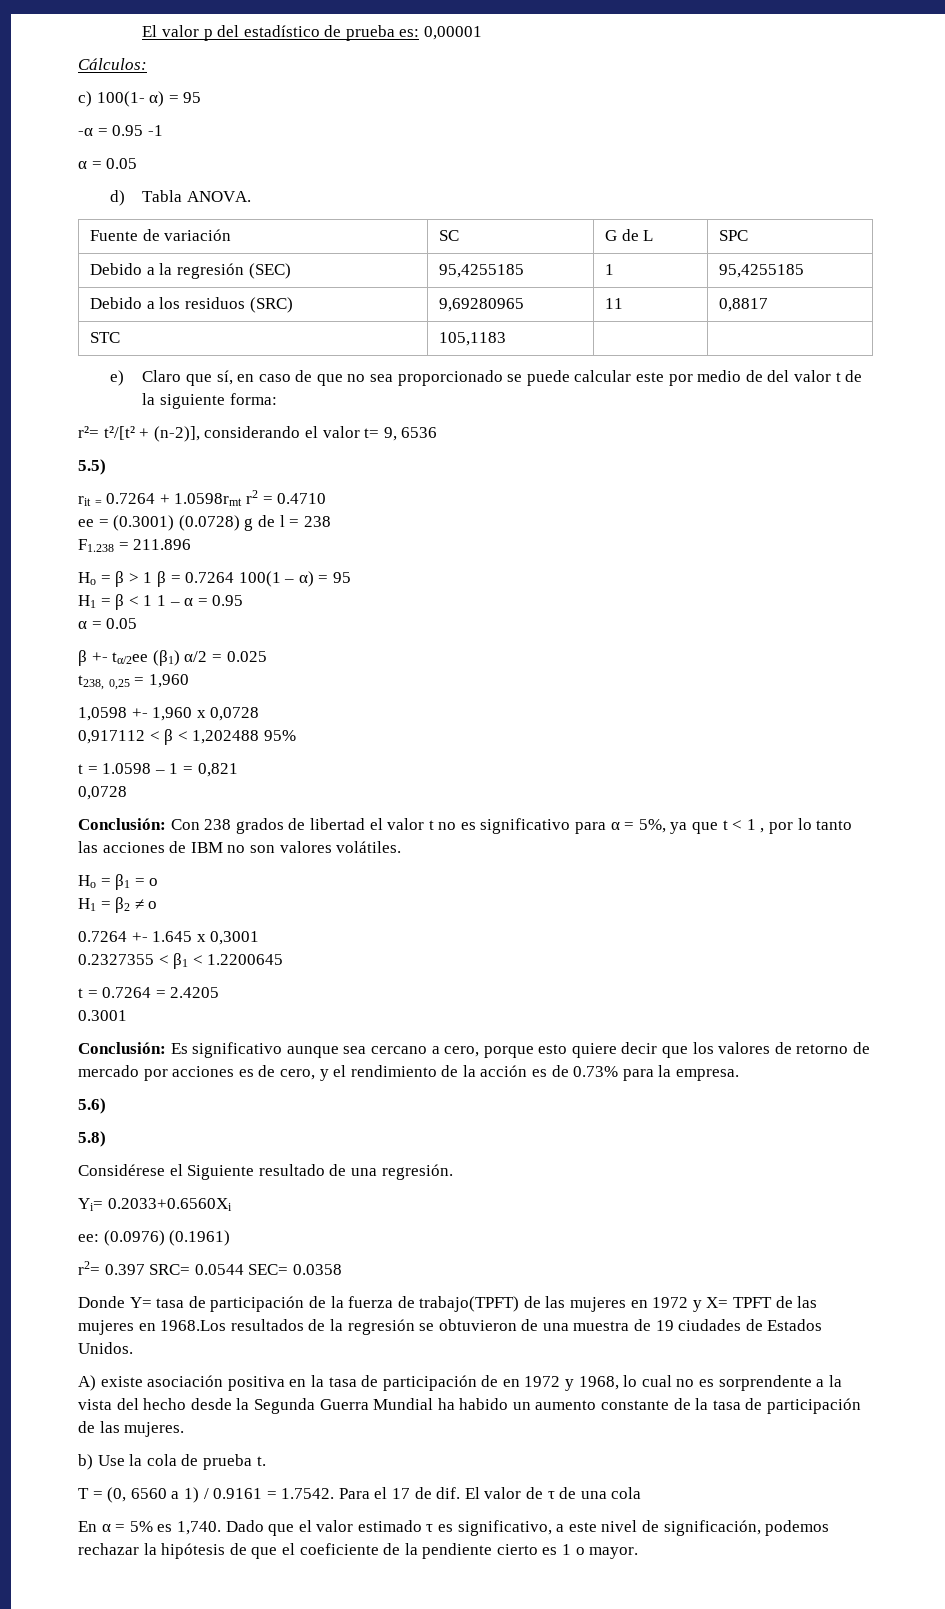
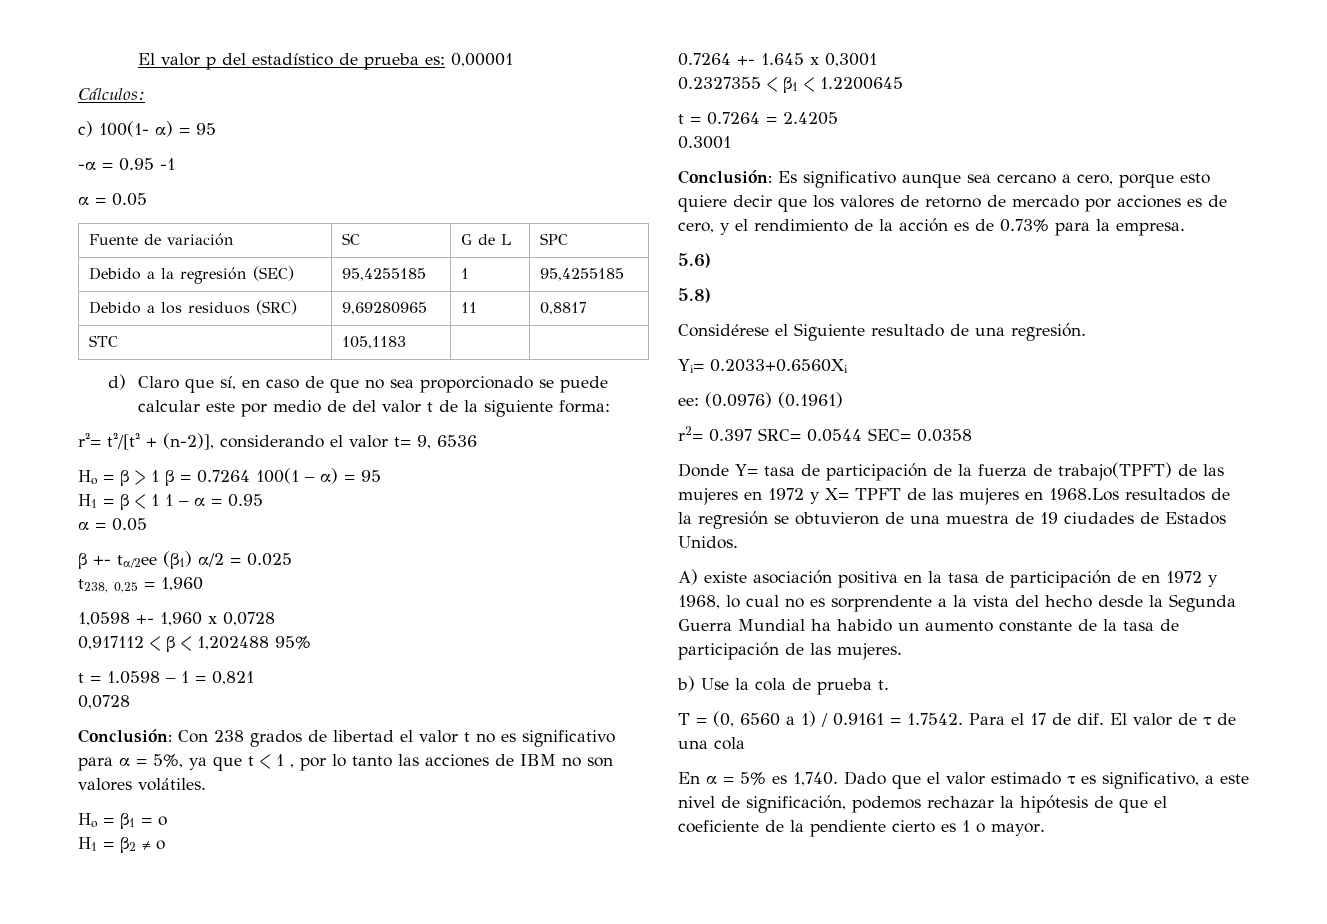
- d) Tabla ANOVA.
- e) Claro que sí, en caso de que no sea proporcionado se puede calcular este por medio de del valor t de la siguiente forma:
+ d) Claro que sí, en caso de que no sea proporcionado se puede calcular este por medio de del valor t de la siguiente forma:
- 5.5)
- rit = 0.7264 + 1.0598rmt r2 = 0.4710
- ee = (0.3001) (0.0728) g de l = 238
- F1.238 = 211.896

